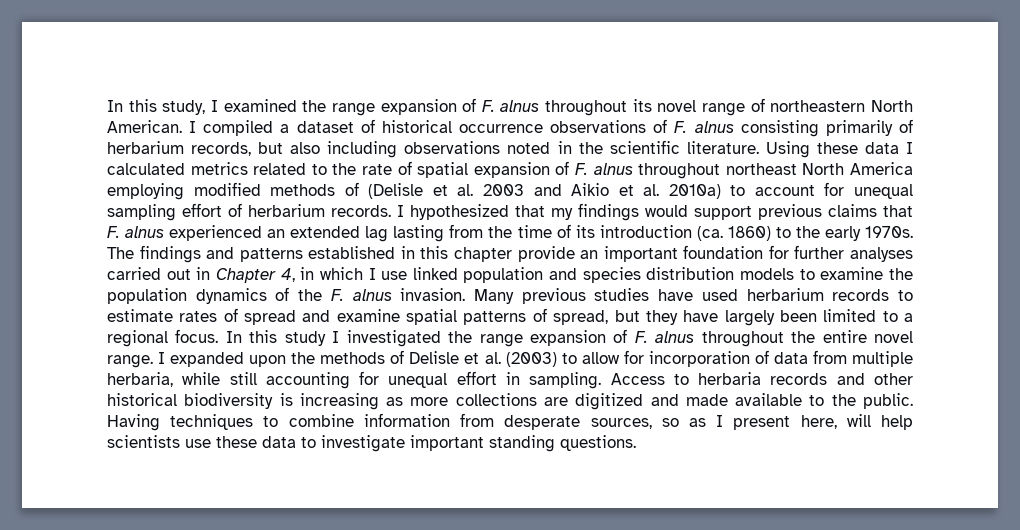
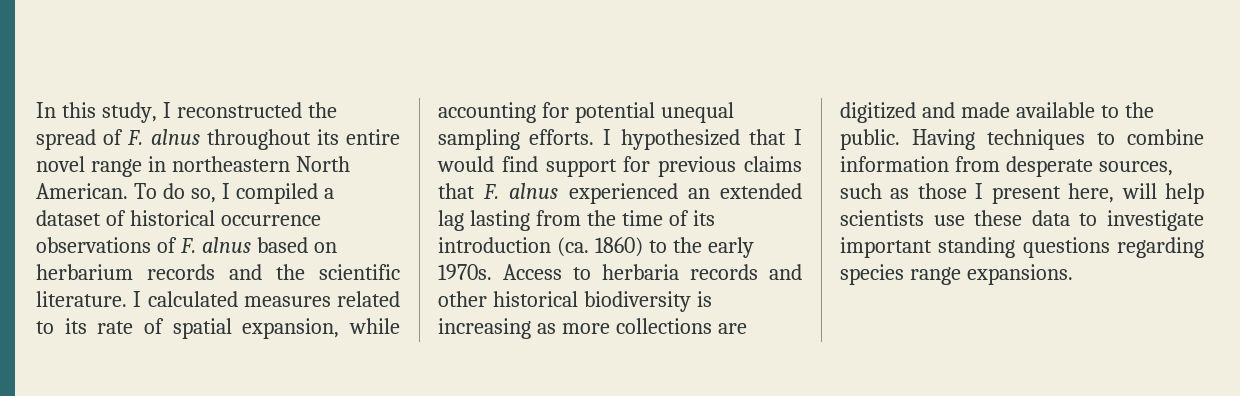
- In this study, I examined the range expansion of F. alnus throughout its novel range of northeastern North American.
+ In this study, I reconstructed the spread of F. alnus throughout its entire novel range in northeastern North American.
- I compiled a dataset of historical occurrence observations of F. alnus consisting primarily of herbarium records, but also including observations noted in the scientific literature. Using these data I calculated metrics related to the rate of spatial expansion of F. alnus throughout northeast North America employing modified methods of (Delisle et al. 2003 and Aikio et al. 2010a) to account for unequal sampling effort of herbarium records. I hypothesized that my findings would support previous claims that F. alnus experienced an extended lag lasting from the time of its introduction (ca. 1860) to the early 1970s.
+ To do so, I compiled a dataset of historical occurrence observations of F. alnus based on herbarium records and the scientific literature. I calculated measures related to its rate of spatial expansion, while accounting for potential unequal sampling efforts. I hypothesized that I would find support for previous claims that F. alnus experienced an extended lag lasting from the time of its introduction (ca. 1860) to the early 1970s.
- The findings and patterns established in this chapter provide an important foundation for further analyses carried out in Chapter 4, in which I use linked population and species distribution models to examine the population dynamics of the F. alnus invasion. Many previous studies have used herbarium records to estimate rates of spread and examine spatial patterns of spread, but they have largely been limited to a regional focus. In this study I investigated the range expansion of F. alnus throughout the entire novel range. I expanded upon the methods of Delisle et al. (2003) to allow for incorporation of data from multiple herbaria, while still accounting for unequal effort in sampling.
- Having techniques to combine information from desperate sources, so as I present here, will help scientists use these data to investigate important standing questions.
+ Having techniques to combine information from desperate sources, such as those I present here, will help scientists use these data to investigate important standing questions regarding species range expansions.

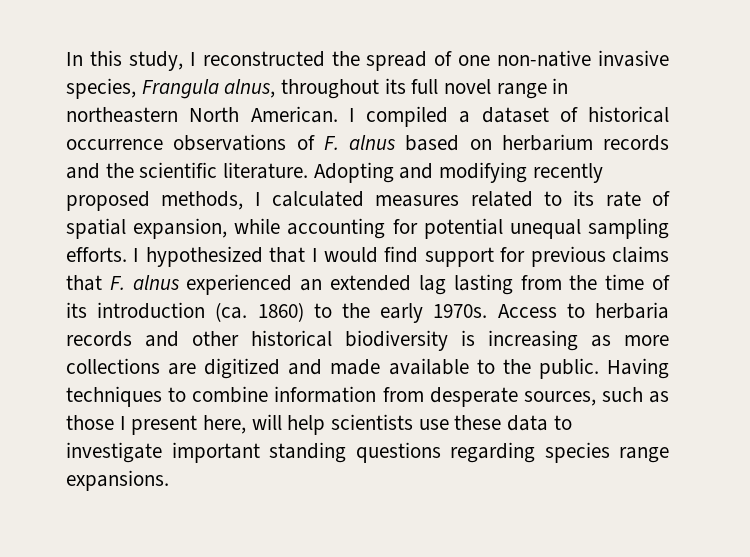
- In this study, I reconstructed the spread of F. alnus throughout its entire novel range in northeastern North American.
+ In this study, I reconstructed the spread of one non-native invasive species, Frangula alnus, throughout its full novel range in northeastern North American.
- To do so, I compiled a dataset of historical occurrence observations of F. alnus based on herbarium records and the scientific literature.
+ I compiled a dataset of historical occurrence observations of F. alnus based on herbarium records and the scientific literature.
- I calculated measures related to its rate of spatial expansion, while accounting for potential unequal sampling efforts.
+ Adopting and modifying recently proposed methods, I calculated measures related to its rate of spatial expansion, while accounting for potential unequal sampling efforts.

